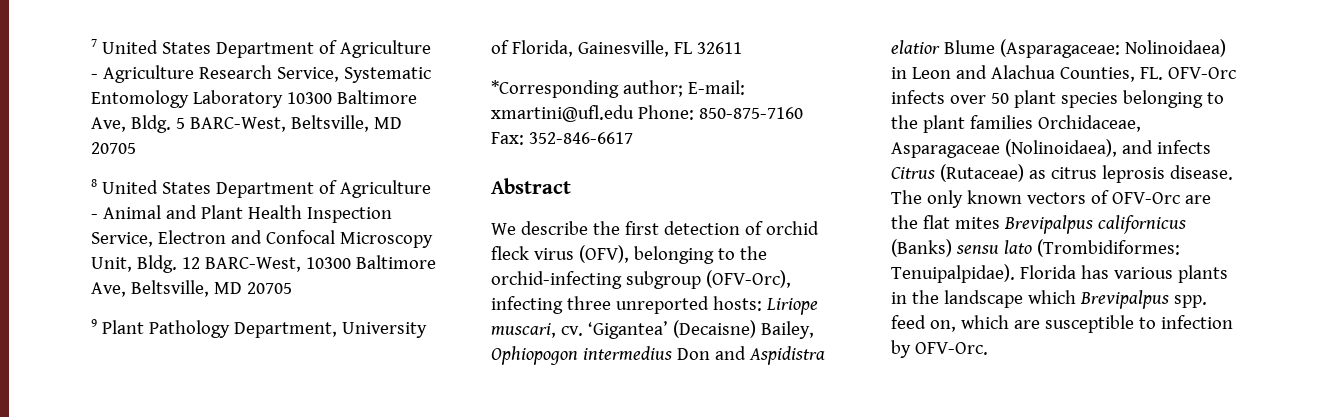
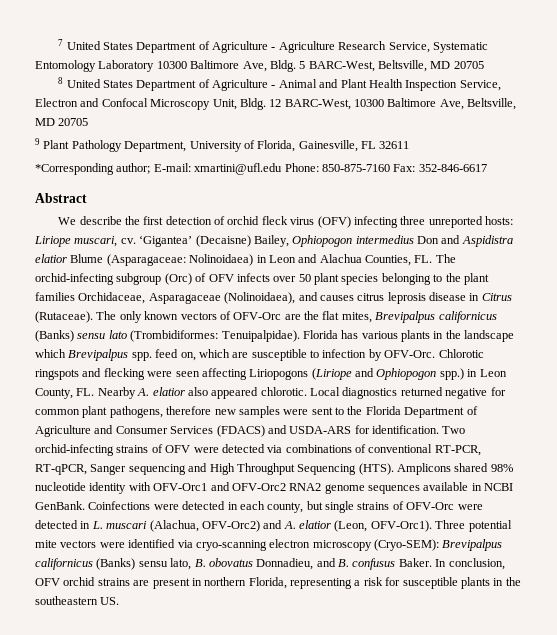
- We describe the first detection of orchid fleck virus (OFV), belonging to the orchid-infecting subgroup (OFV-Orc), infecting three unreported hosts: Liriope muscari, cv.
+ We describe the first detection of orchid fleck virus (OFV) infecting three unreported hosts: Liriope muscari, cv.
- ‘Gigantea’ (Decaisne) Bailey, Ophiopogon intermedius Don and Aspidistra elatior Blume (Asparagaceae: Nolinoidaea) in Leon and Alachua Counties, FL. OFV-Orc infects over 50 plant species belonging to the plant families Orchidaceae, Asparagaceae (Nolinoidaea), and infects Citrus (Rutaceae) as citrus leprosis disease.
+ ‘Gigantea’ (Decaisne) Bailey, Ophiopogon intermedius Don and Aspidistra elatior Blume (Asparagaceae: Nolinoidaea) in Leon and Alachua Counties, FL. The orchid-infecting subgroup (Orc) of OFV infects over 50 plant species belonging to the plant families Orchidaceae, Asparagaceae (Nolinoidaea), and causes citrus leprosis disease in Citrus (Rutaceae).
- The only known vectors of OFV-Orc are the flat mites Brevipalpus californicus (Banks) sensu lato (Trombidiformes: Tenuipalpidae).
+ The only known vectors of OFV-Orc are the flat mites, Brevipalpus californicus (Banks) sensu lato (Trombidiformes: Tenuipalpidae).
+ Chlorotic ringspots and flecking were seen affecting Liriopogons (Liriope and Ophiopogon spp.) in Leon County, FL. Nearby A. elatior also appeared chlorotic. Local diagnostics returned negative for common plant pathogens, therefore new samples were sent to the Florida Department of Agriculture and Consumer Services (FDACS) and USDA-ARS for identification. Two orchid-infecting strains of OFV were detected via combinations of conventional RT-PCR, RT-qPCR, Sanger sequencing and High Throughput Sequencing (HTS). Amplicons shared 98% nucleotide identity with OFV-Orc1 and OFV-Orc2 RNA2 genome sequences available in NCBI GenBank. Coinfections were detected in each county, but single strains of OFV-Orc were detected in L. muscari (Alachua, OFV-Orc2) and A. elatior (Leon, OFV-Orc1). Three potential mite vectors were identified via cryo-scanning electron microscopy (Cryo-SEM): Brevipalpus californicus (Banks) sensu lato, B. obovatus Donnadieu, and B. confusus Baker. In conclusion, OFV orchid strains are present in northern Florida, representing a risk for susceptible plants in the southeastern US.

